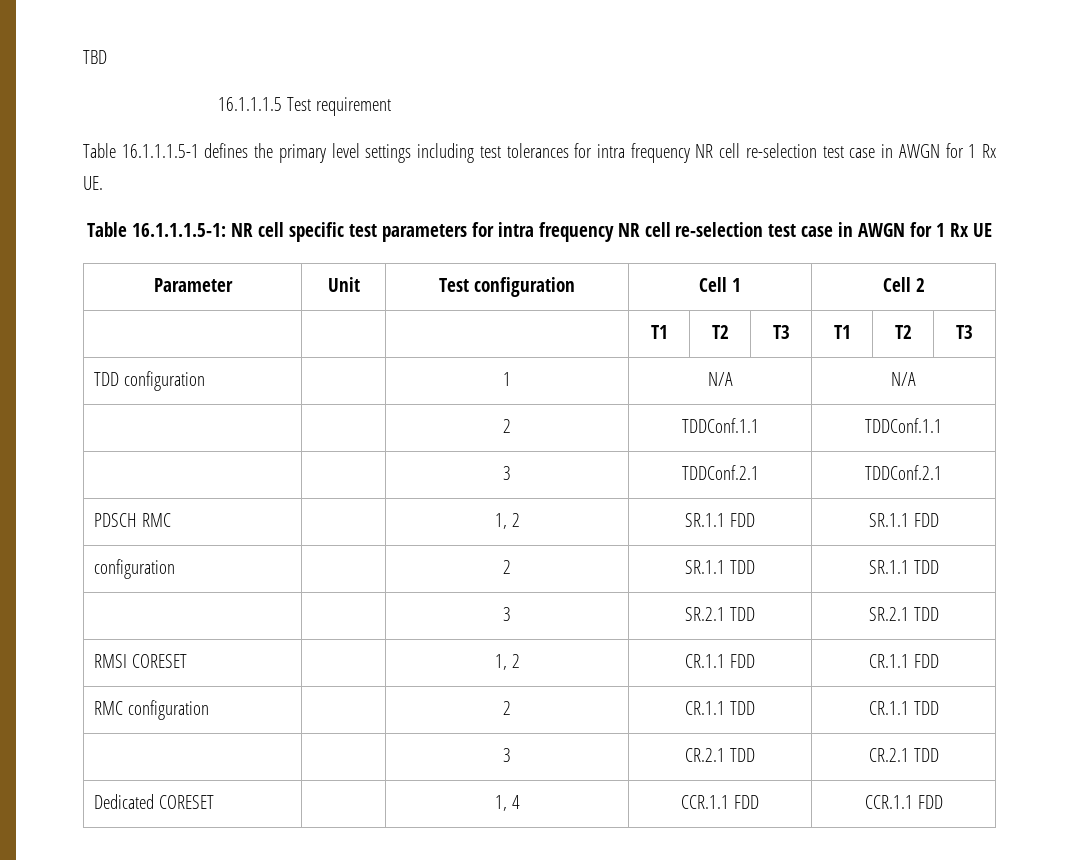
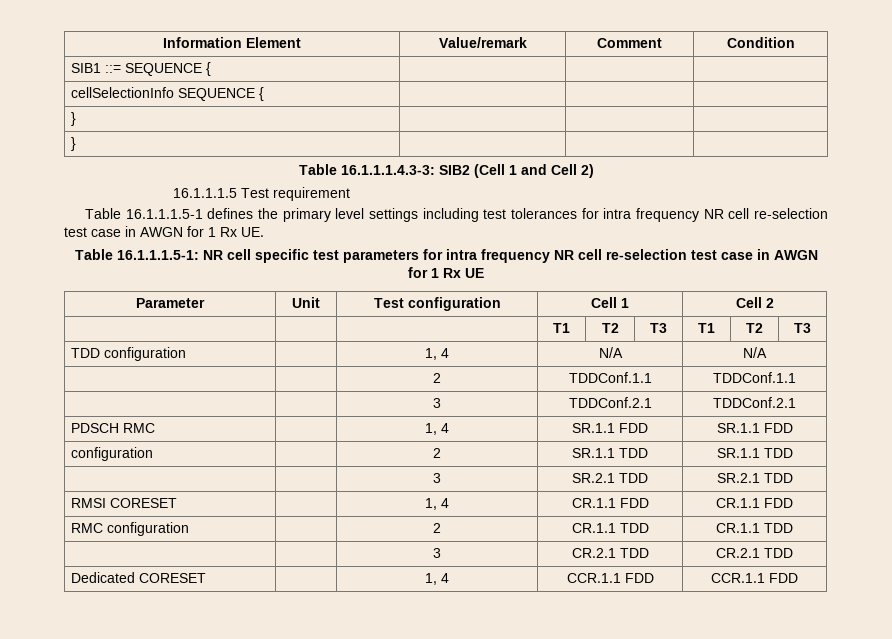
- TBD
+ Information Element | Value/remark | Comment | Condition
+ SIB1 ::= SEQUENCE { | | |
+ cellSelectionInfo SEQUENCE { | | |
+ } | | |
+ } | | |
+ Table 16.1.1.1.4.3-3: SIB2 (Cell 1 and Cell 2)
- TDD configuration | | 1 | N/A | N/A
+ TDD configuration | | 1, 4 | N/A | N/A
- PDSCH RMC | | 1, 2 | SR.1.1 FDD | SR.1.1 FDD
+ PDSCH RMC | | 1, 4 | SR.1.1 FDD | SR.1.1 FDD
- RMSI CORESET | | 1, 2 | CR.1.1 FDD | CR.1.1 FDD
+ RMSI CORESET | | 1, 4 | CR.1.1 FDD | CR.1.1 FDD

